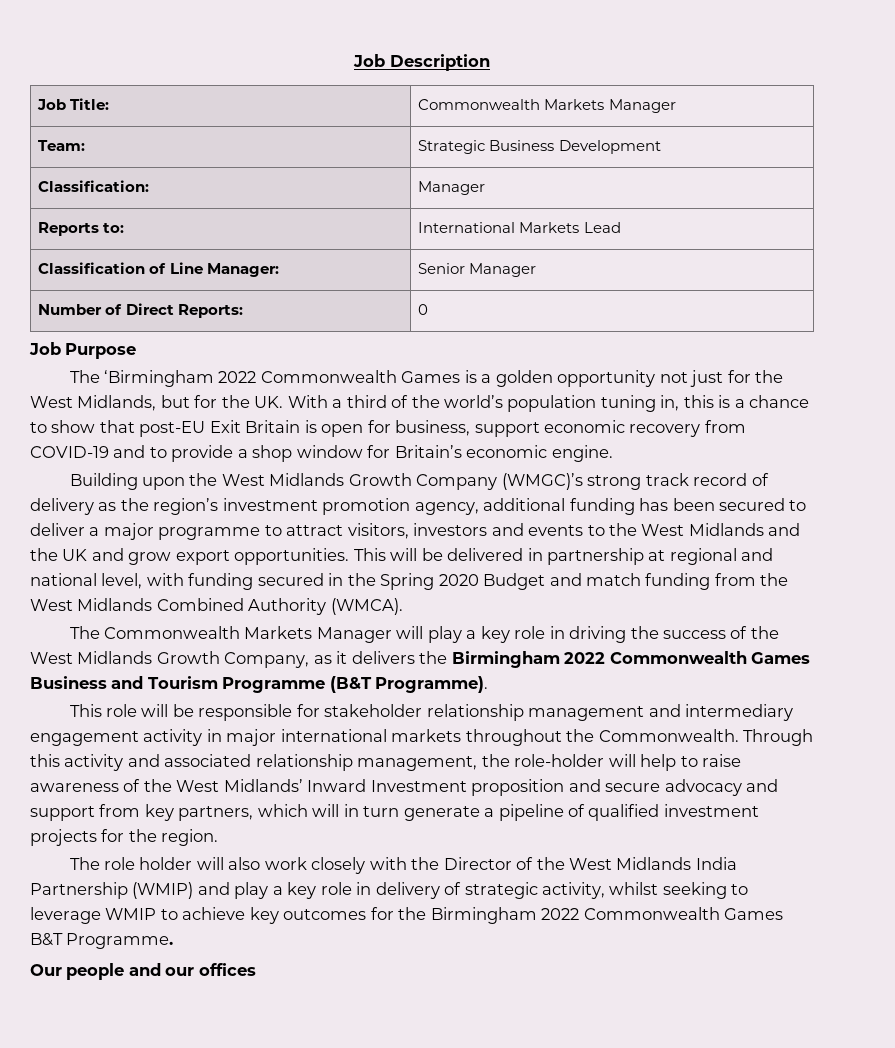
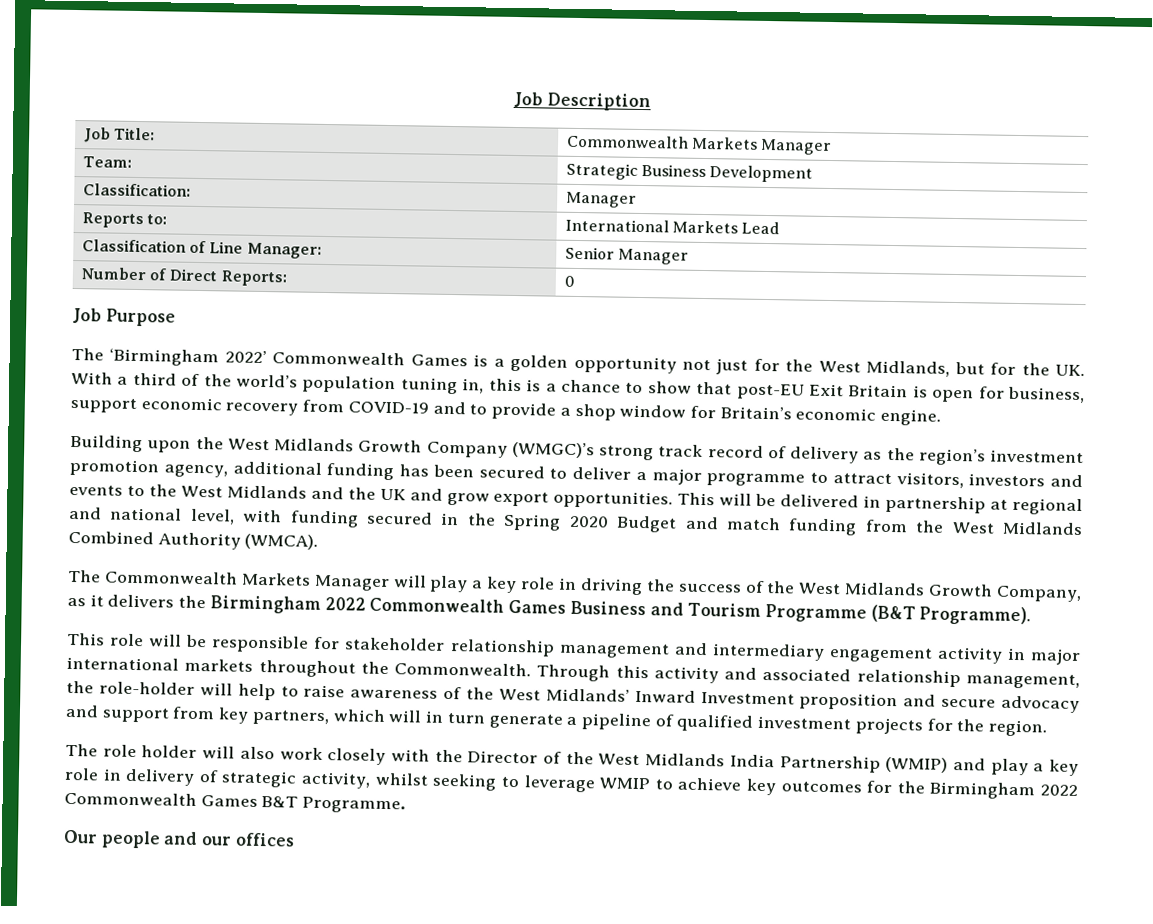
- The ‘Birmingham 2022 Commonwealth Games is a golden opportunity not just for the West Midlands, but for the UK. With a third of the world’s population tuning in, this is a chance to show that post-EU Exit Britain is open for business, support economic recovery from COVID-19 and to provide a shop window for Britain’s economic engine.
+ The ‘Birmingham 2022’ Commonwealth Games is a golden opportunity not just for the West Midlands, but for the UK. With a third of the world’s population tuning in, this is a chance to show that post-EU Exit Britain is open for business, support economic recovery from COVID-19 and to provide a shop window for Britain’s economic engine.

